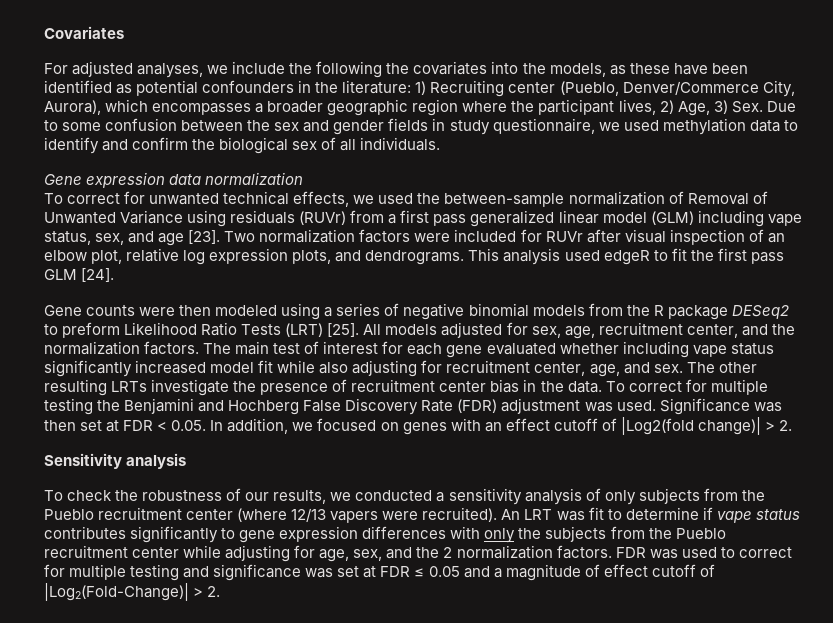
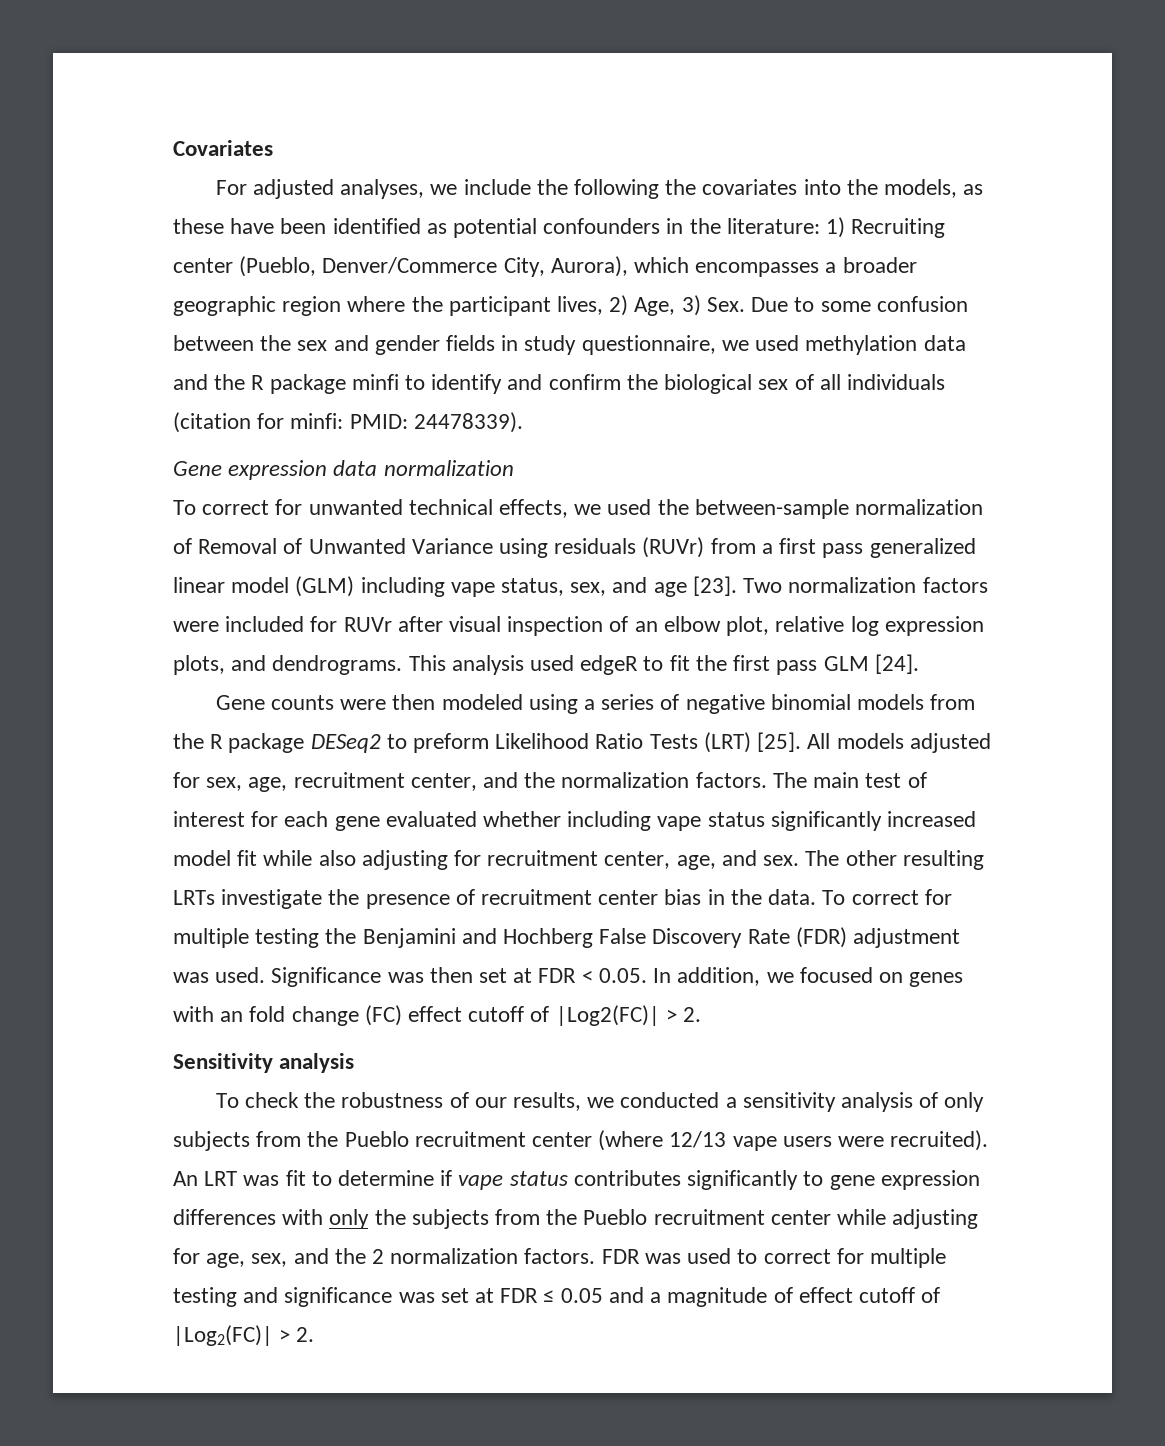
- 1) Recruiting center (Pueblo, Denver/Commerce City, Aurora), which encompasses a broader geographic region where the participant lives, 2) Age, 3) Sex. Due to some confusion between the sex and gender fields in study questionnaire, we used methylation data to identify and confirm the biological sex of all individuals.
+ 1) Recruiting center (Pueblo, Denver/Commerce City, Aurora), which encompasses a broader geographic region where the participant lives, 2) Age, 3) Sex. Due to some confusion between the sex and gender fields in study questionnaire, we used methylation data and the R package minfi to identify and confirm the biological sex of all individuals (citation for minfi: PMID: 24478339).
- Significance was then set at FDR < 0.05. In addition, we focused on genes with an effect cutoff of |Log2(fold change)| > 2.
+ Significance was then set at FDR < 0.05. In addition, we focused on genes with an fold change (FC) effect cutoff of |Log2(FC)| > 2.
- To check the robustness of our results, we conducted a sensitivity analysis of only subjects from the Pueblo recruitment center (where 12/13 vapers were recruited).
+ To check the robustness of our results, we conducted a sensitivity analysis of only subjects from the Pueblo recruitment center (where 12/13 vape users were recruited).
- FDR was used to correct for multiple testing and significance was set at FDR ≤ 0.05 and a magnitude of effect cutoff of |Log2(Fold-Change)| > 2.
+ FDR was used to correct for multiple testing and significance was set at FDR ≤ 0.05 and a magnitude of effect cutoff of |Log2(FC)| > 2.

